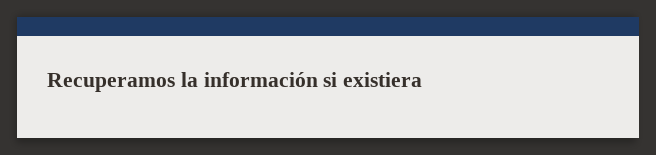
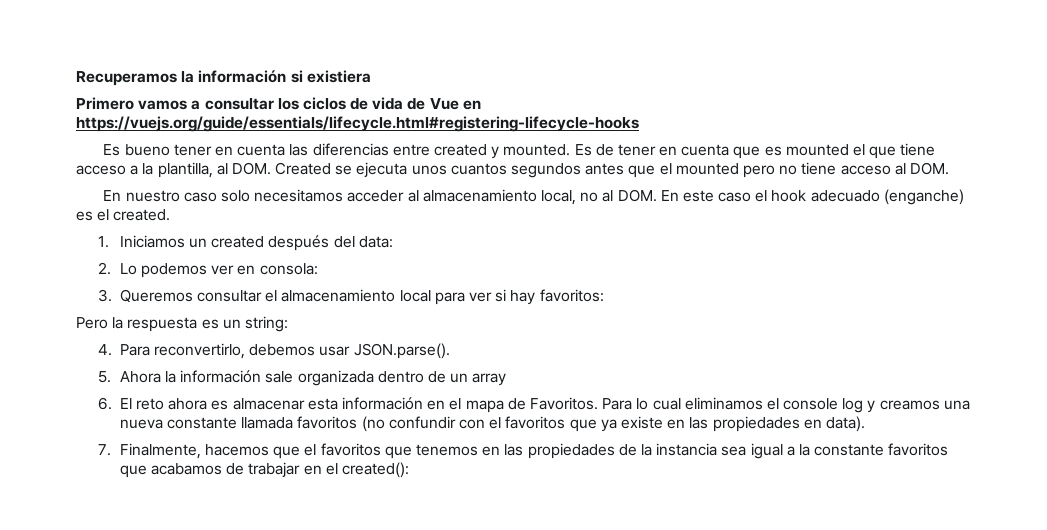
+ Primero vamos a consultar los ciclos de vida de Vue en https://vuejs.org/guide/essentials/lifecycle.html#registering-lifecycle-hooks
+ Es bueno tener en cuenta las diferencias entre created y mounted. Es de tener en cuenta que es mounted el que tiene acceso a la plantilla, al DOM. Created se ejecuta unos cuantos segundos antes que el mounted pero no tiene acceso al DOM.
+ En nuestro caso solo necesitamos acceder al almacenamiento local, no al DOM. En este caso el hook adecuado (enganche) es el created.
+ 1. Iniciamos un created después del data:
+ 2. Lo podemos ver en consola:
+ 3. Queremos consultar el almacenamiento local para ver si hay favoritos:
+ Pero la respuesta es un string:
+ 4. Para reconvertirlo, debemos usar JSON.parse().
+ 5. Ahora la información sale organizada dentro de un array
+ 6. El reto ahora es almacenar esta información en el mapa de Favoritos. Para lo cual eliminamos el console log y creamos una nueva constante llamada favoritos (no confundir con el favoritos que ya existe en las propiedades en data).
+ 7. Finalmente, hacemos que el favoritos que tenemos en las propiedades de la instancia sea igual a la constante favoritos que acabamos de trabajar en el created():

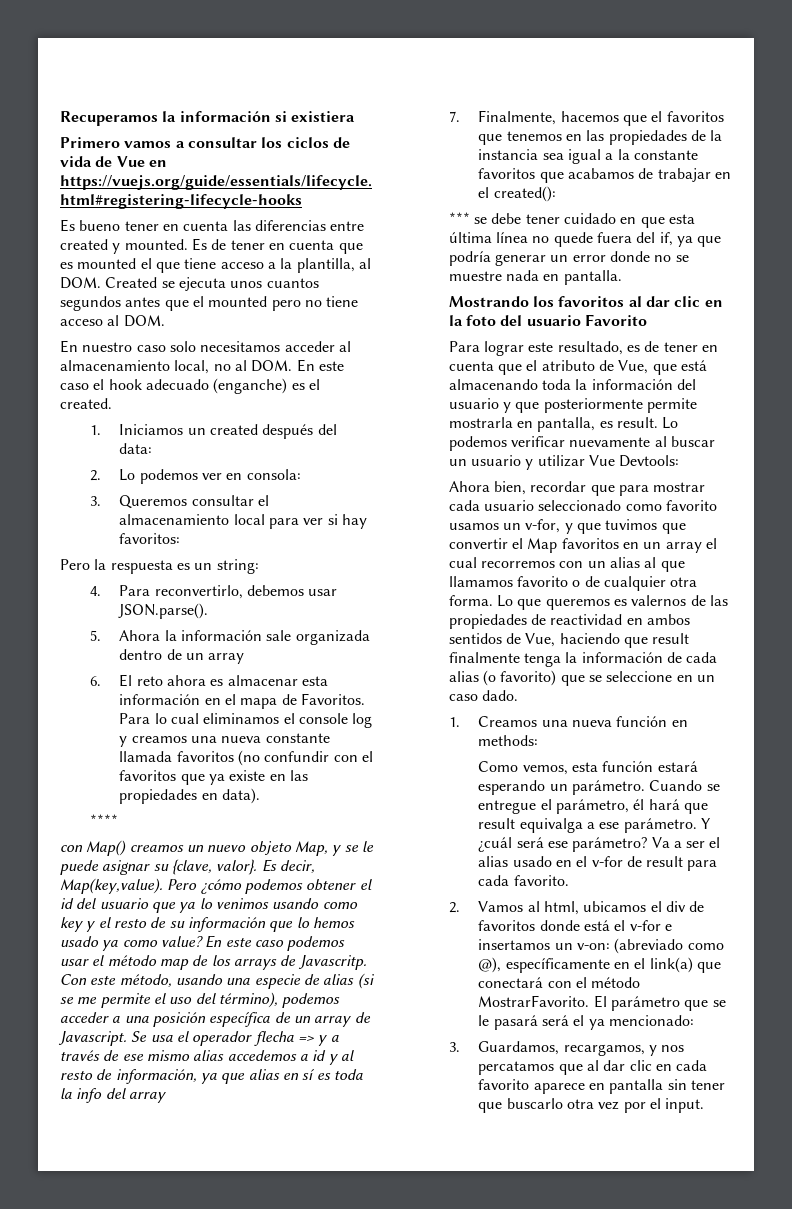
+ ****
+ con Map() creamos un nuevo objeto Map, y se le puede asignar su {clave, valor}. Es decir, Map(key,value). Pero ¿cómo podemos obtener el id del usuario que ya lo venimos usando como key y el resto de su información que lo hemos usado ya como value? En este caso podemos usar el método map de los arrays de Javascritp. Con este método, usando una especie de alias (si se me permite el uso del término), podemos acceder a una posición específica de un array de Javascript. Se usa el operador flecha => y a través de ese mismo alias accedemos a id y al resto de información, ya que alias en sí es toda la info del array
+ *** se debe tener cuidado en que esta última línea no quede fuera del if, ya que podría generar un error donde no se muestre nada en pantalla.
+ Mostrando los favoritos al dar clic en la foto del usuario Favorito
+ Para lograr este resultado, es de tener en cuenta que el atributo de Vue, que está almacenando toda la información del usuario y que posteriormente permite mostrarla en pantalla, es result. Lo podemos verificar nuevamente al buscar un usuario y utilizar Vue Devtools:
+ Ahora bien, recordar que para mostrar cada usuario seleccionado como favorito usamos un v-for, y que tuvimos que convertir el Map favoritos en un array el cual recorremos con un alias al que llamamos favorito o de cualquier otra forma. Lo que queremos es valernos de las propiedades de reactividad en ambos sentidos de Vue, haciendo que result finalmente tenga la información de cada alias (o favorito) que se seleccione en un caso dado.
+ 1. Creamos una nueva función en methods:
+ Como vemos, esta función estará esperando un parámetro. Cuando se entregue el parámetro, él hará que result equivalga a ese parámetro. Y ¿cuál será ese parámetro? Va a ser el alias usado en el v-for de result para cada favorito.
+ 2. Vamos al html, ubicamos el div de favoritos donde está el v-for e insertamos un v-on: (abreviado como @), específicamente en el link(a) que conectará con el método MostrarFavorito. El parámetro que se le pasará será el ya mencionado:
+ 3. Guardamos, recargamos, y nos percatamos que al dar clic en cada favorito aparece en pantalla sin tener que buscarlo otra vez por el input.

